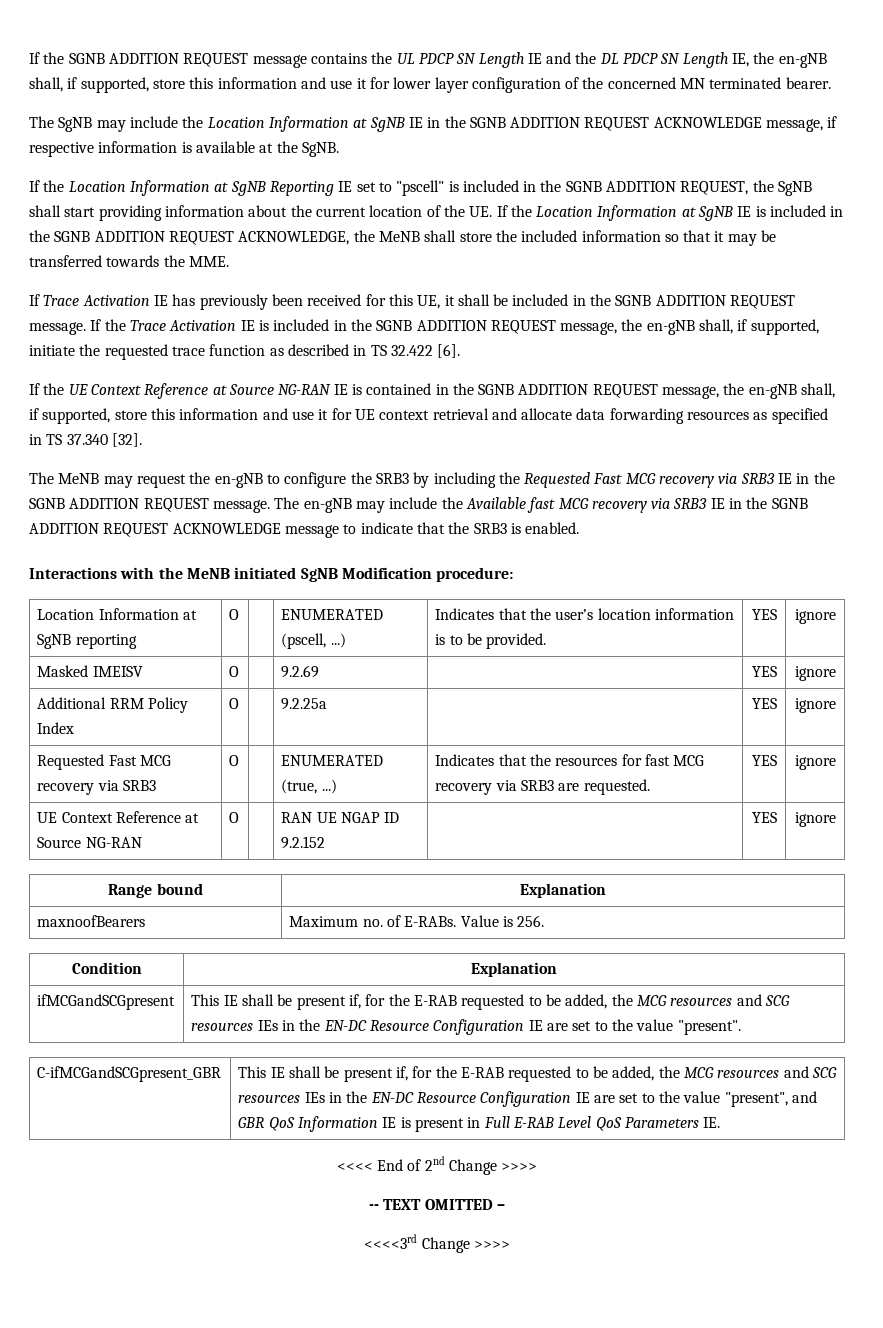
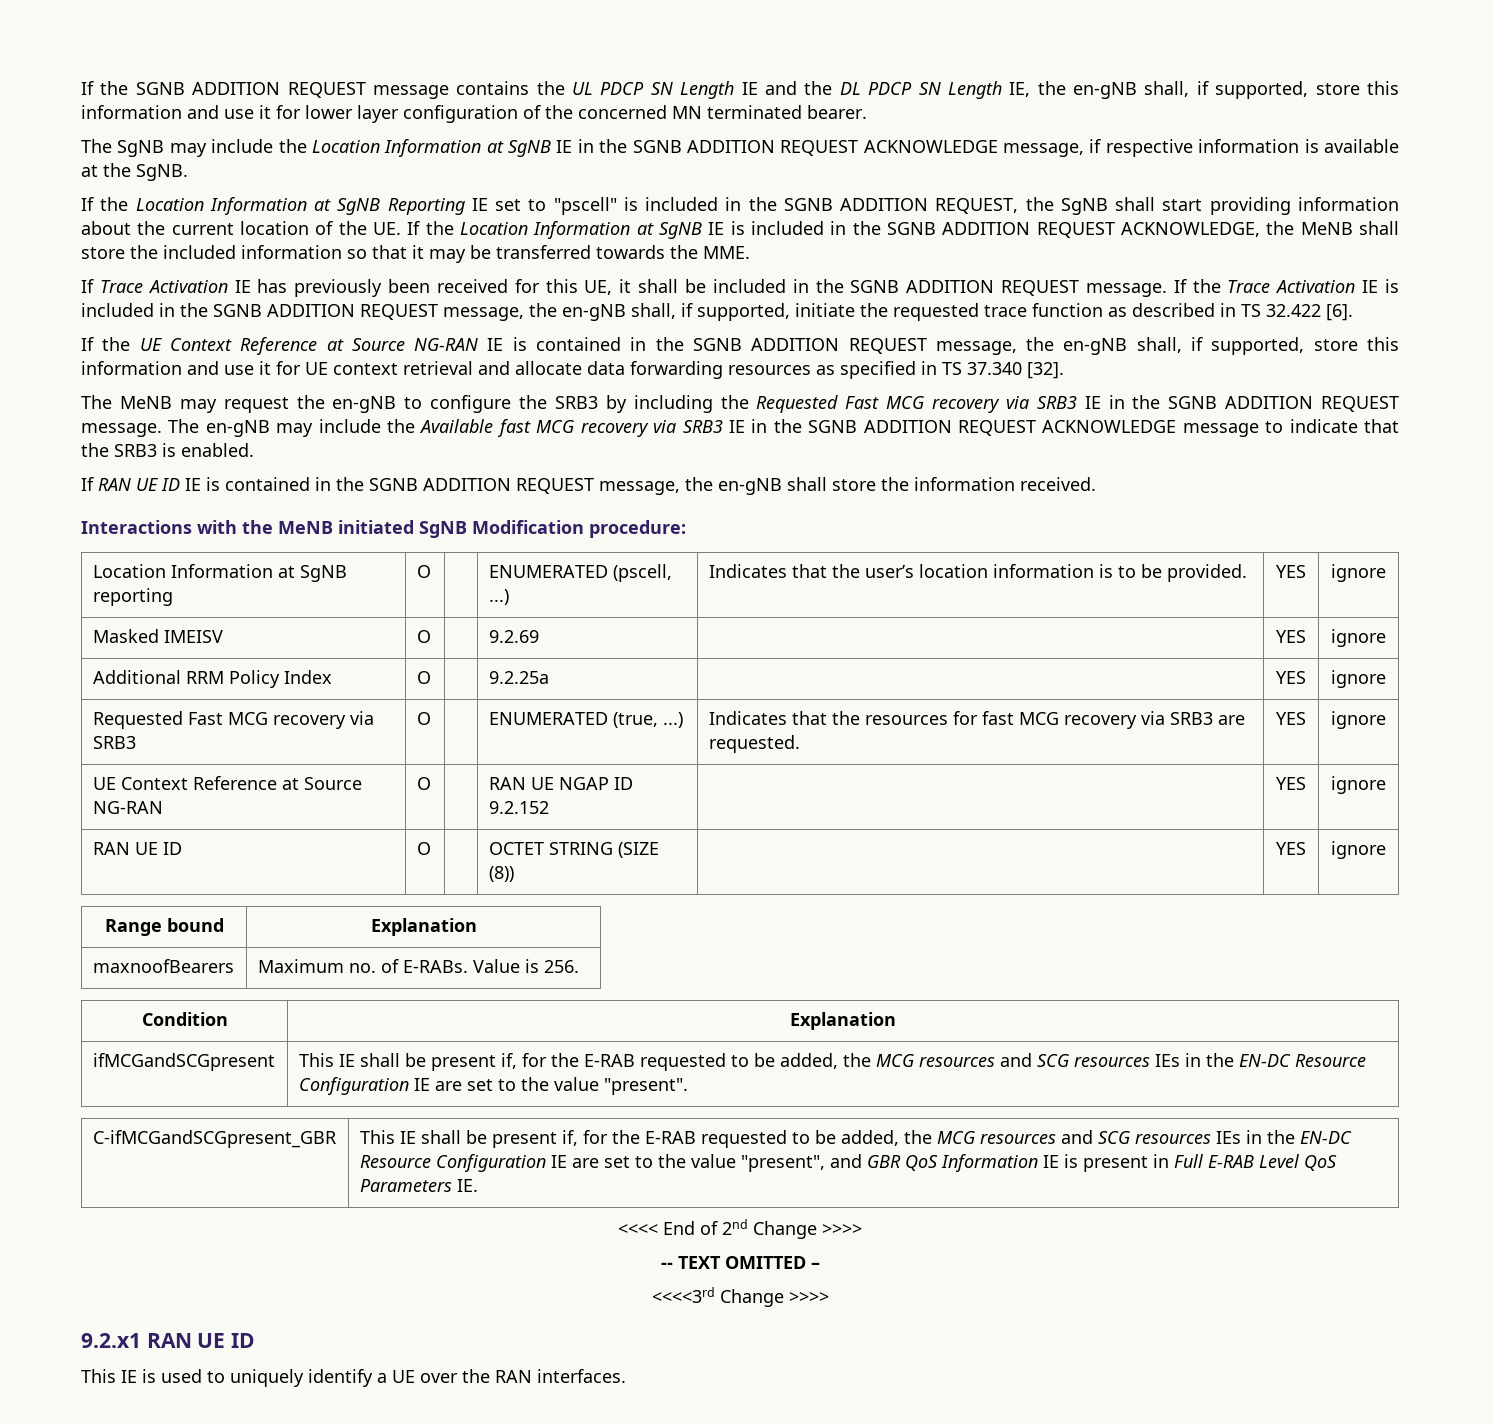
+ If RAN UE ID IE is contained in the SGNB ADDITION REQUEST message, the en-gNB shall store the information received.
+ RAN UE ID | O | | OCTET STRING (SIZE (8)) | | YES | ignore
+ 9.2.x1 RAN UE ID
+ This IE is used to uniquely identify a UE over the RAN interfaces.

